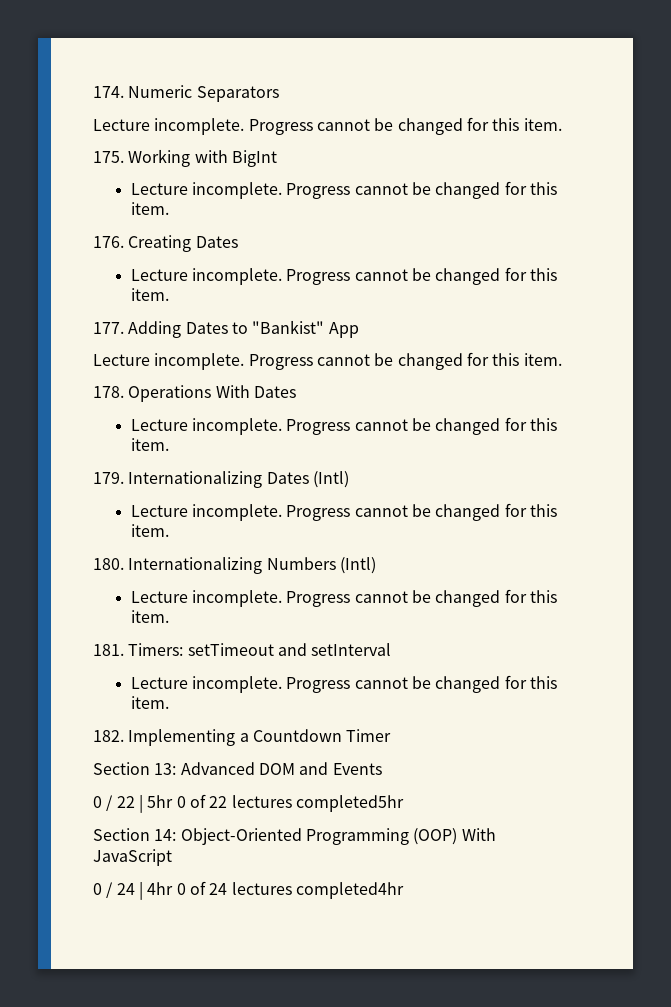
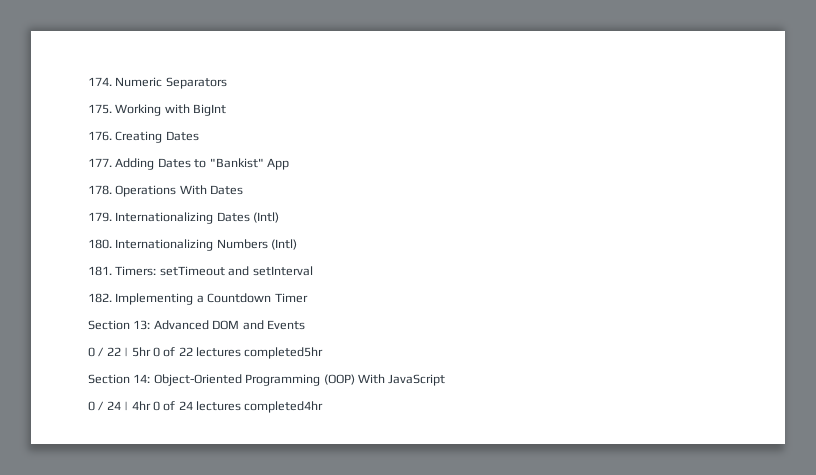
  174. Numeric Separators
- Lecture incomplete. Progress cannot be changed for this item.
  175. Working with BigInt
- Lecture incomplete. Progress cannot be changed for this item.
  176. Creating Dates
- Lecture incomplete. Progress cannot be changed for this item.
  177. Adding Dates to "Bankist" App
- Lecture incomplete. Progress cannot be changed for this item.
  178. Operations With Dates
- Lecture incomplete. Progress cannot be changed for this item.
  179. Internationalizing Dates (Intl)
- Lecture incomplete. Progress cannot be changed for this item.
  180. Internationalizing Numbers (Intl)
- Lecture incomplete. Progress cannot be changed for this item.
  181. Timers: setTimeout and setInterval
- Lecture incomplete. Progress cannot be changed for this item.

